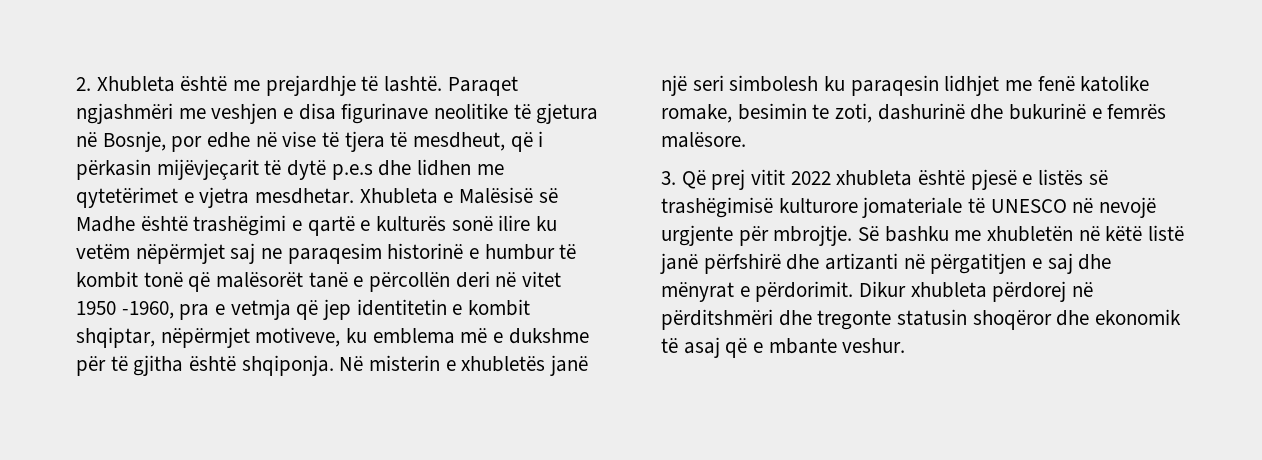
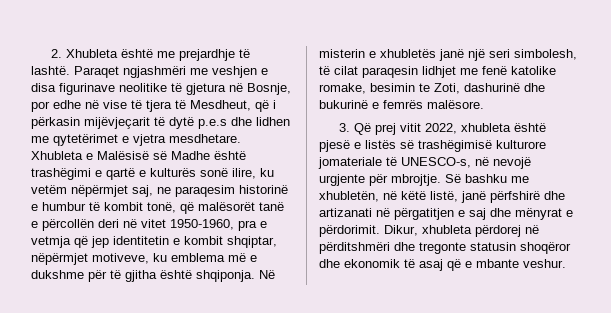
- Paraqet ngjashmëri me veshjen e disa figurinave neolitike të gjetura në Bosnje, por edhe në vise të tjera të mesdheut, që i përkasin mijëvjeçarit të dytë p.e.s dhe lidhen me qytetërimet e vjetra mesdhetar.
+ Paraqet ngjashmëri me veshjen e disa figurinave neolitike të gjetura në Bosnje, por edhe në vise të tjera të Mesdheut, që i përkasin mijëvjeçarit të dytë p.e.s dhe lidhen me qytetërimet e vjetra mesdhetare.
- Xhubleta e Malësisë së Madhe është trashëgimi e qartë e kulturës sonë ilire ku vetëm nëpërmjet saj ne paraqesim historinë e humbur të kombit tonë që malësorët tanë e përcollën deri në vitet 1950 -1960, pra e vetmja që jep identitetin e kombit shqiptar, nëpërmjet motiveve, ku emblema më e dukshme për të gjitha është shqiponja.
+ Xhubleta e Malësisë së Madhe është trashëgimi e qartë e kulturës sonë ilire, ku vetëm nëpërmjet saj, ne paraqesim historinë e humbur të kombit tonë, që malësorët tanë e përcollën deri në vitet 1950-1960, pra e vetmja që jep identitetin e kombit shqiptar, nëpërmjet motiveve, ku emblema më e dukshme për të gjitha është shqiponja.
- Në misterin e xhubletës janë një seri simbolesh ku paraqesin lidhjet me fenë katolike romake, besimin te zoti, dashurinë dhe bukurinë e femrës malësore.
+ Në misterin e xhubletës janë një seri simbolesh, të cilat paraqesin lidhjet me fenë katolike romake, besimin te Zoti, dashurinë dhe bukurinë e femrës malësore.
- 3. Që prej vitit 2022 xhubleta është pjesë e listës së trashëgimisë kulturore jomateriale të UNESCO në nevojë urgjente për mbrojtje.
+ 3. Që prej vitit 2022, xhubleta është pjesë e listës së trashëgimisë kulturore jomateriale të UNESCO-s, në nevojë urgjente për mbrojtje.
- Së bashku me xhubletën në këtë listë janë përfshirë dhe artizanti në përgatitjen e saj dhe mënyrat e përdorimit.
+ Së bashku me xhubletën, në këtë listë, janë përfshirë dhe artizanati në përgatitjen e saj dhe mënyrat e përdorimit.
- Dikur xhubleta përdorej në përditshmëri dhe tregonte statusin shoqëror dhe ekonomik të asaj që e mbante veshur.
+ Dikur, xhubleta përdorej në përditshmëri dhe tregonte statusin shoqëror dhe ekonomik të asaj që e mbante veshur.

